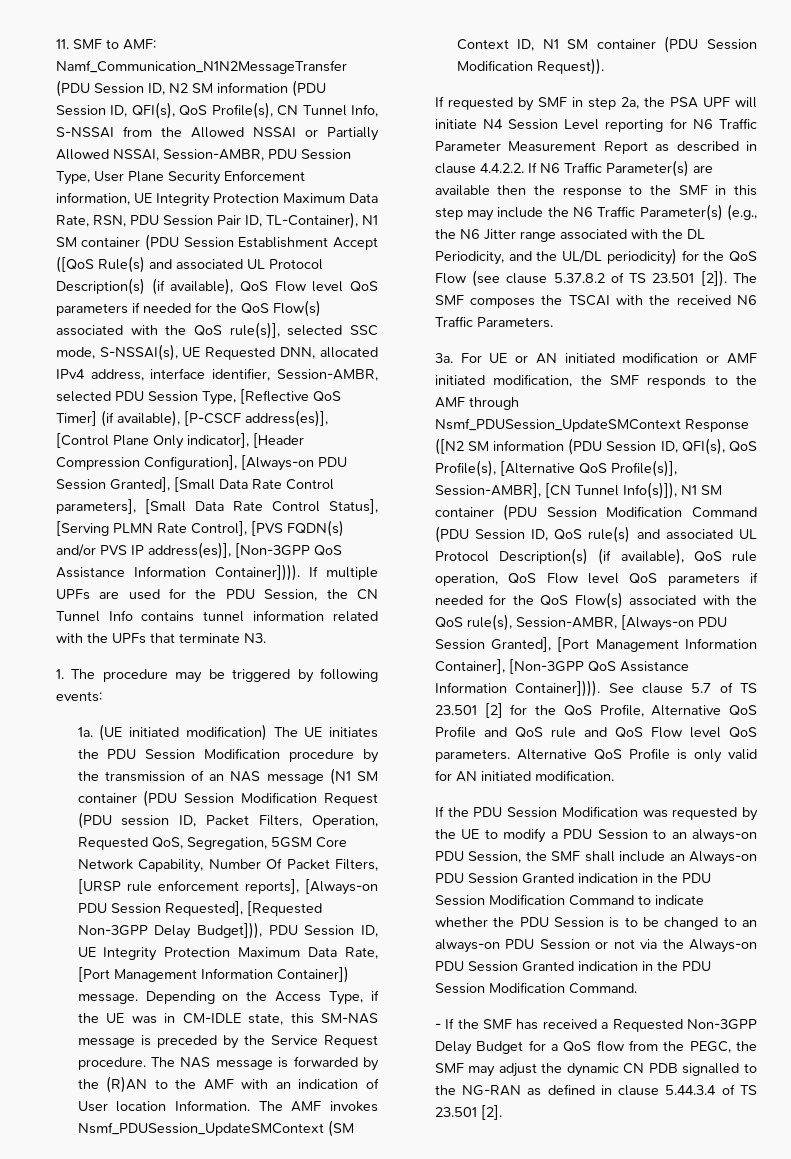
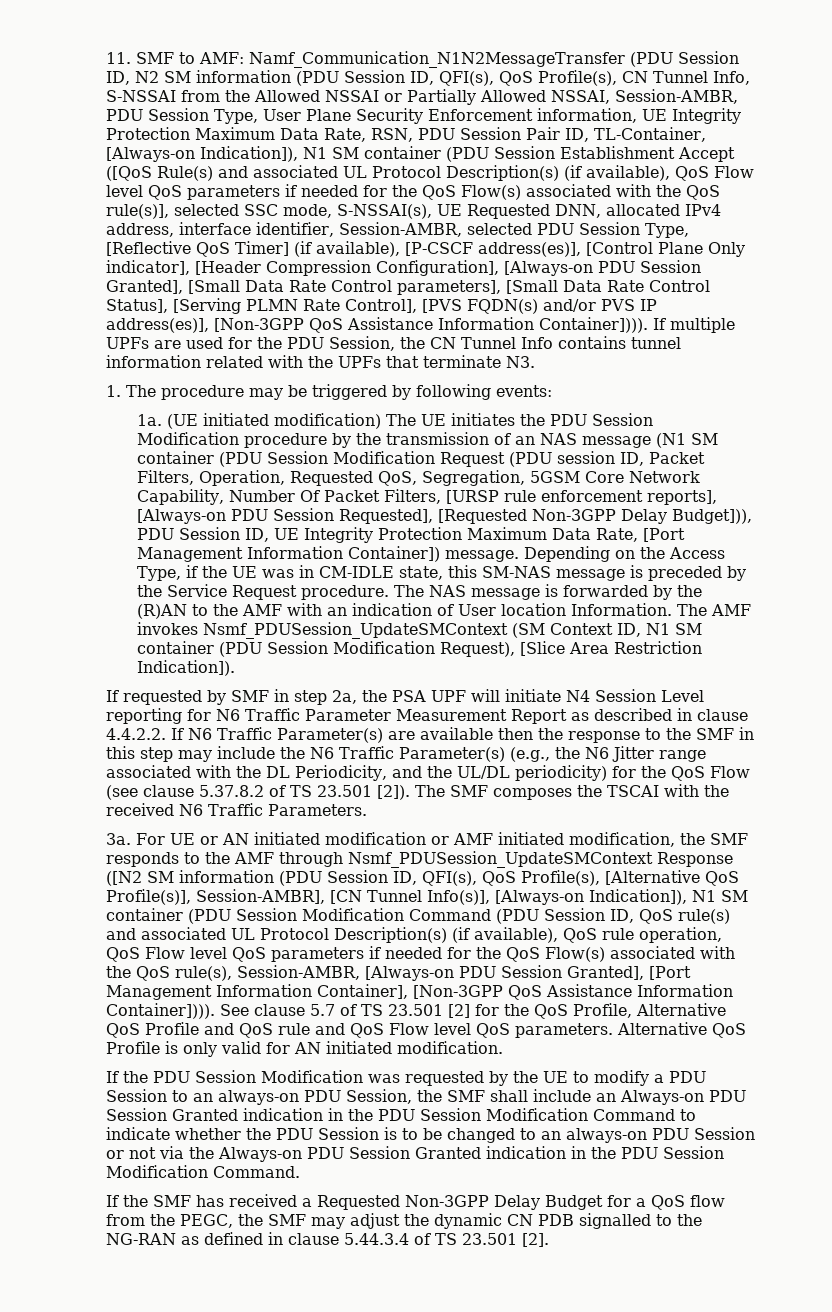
- Namf_Communication_N1N2MessageTransfer (PDU Session ID, N2 SM information (PDU Session ID, QFI(s), QoS Profile(s), CN Tunnel Info, S-NSSAI from the Allowed NSSAI or Partially Allowed NSSAI, Session-AMBR, PDU Session Type, User Plane Security Enforcement information, UE Integrity Protection Maximum Data Rate, RSN, PDU Session Pair ID, TL-Container), N1 SM container (PDU Session Establishment Accept ([QoS Rule(s) and associated UL Protocol Description(s) (if available), QoS Flow level QoS parameters if needed for the QoS Flow(s) associated with the QoS rule(s)], selected SSC mode, S-NSSAI(s), UE Requested DNN, allocated IPv4 address, interface identifier, Session-AMBR, selected PDU Session Type, [Reflective QoS Timer] (if available), [P-CSCF address(es)], [Control Plane Only indicator], [Header Compression Configuration], [Always-on PDU Session Granted], [Small Data Rate Control parameters], [Small Data Rate Control Status], [Serving PLMN Rate Control], [PVS FQDN(s) and/or PVS IP address(es)], [Non-3GPP QoS Assistance Information Container]))).
+ Namf_Communication_N1N2MessageTransfer (PDU Session ID, N2 SM information (PDU Session ID, QFI(s), QoS Profile(s), CN Tunnel Info, S-NSSAI from the Allowed NSSAI or Partially Allowed NSSAI, Session-AMBR, PDU Session Type, User Plane Security Enforcement information, UE Integrity Protection Maximum Data Rate, RSN, PDU Session Pair ID, TL-Container, [Always-on Indication]), N1 SM container (PDU Session Establishment Accept ([QoS Rule(s) and associated UL Protocol Description(s) (if available), QoS Flow level QoS parameters if needed for the QoS Flow(s) associated with the QoS rule(s)], selected SSC mode, S-NSSAI(s), UE Requested DNN, allocated IPv4 address, interface identifier, Session-AMBR, selected PDU Session Type, [Reflective QoS Timer] (if available), [P-CSCF address(es)], [Control Plane Only indicator], [Header Compression Configuration], [Always-on PDU Session Granted], [Small Data Rate Control parameters], [Small Data Rate Control Status], [Serving PLMN Rate Control], [PVS FQDN(s) and/or PVS IP address(es)], [Non-3GPP QoS Assistance Information Container]))).
- The AMF invokes Nsmf_PDUSession_UpdateSMContext (SM Context ID, N1 SM container (PDU Session Modification Request)).
+ The AMF invokes Nsmf_PDUSession_UpdateSMContext (SM Context ID, N1 SM container (PDU Session Modification Request), [Slice Area Restriction Indication]).
- For UE or AN initiated modification or AMF initiated modification, the SMF responds to the AMF through Nsmf_PDUSession_UpdateSMContext Response ([N2 SM information (PDU Session ID, QFI(s), QoS Profile(s), [Alternative QoS Profile(s)], Session-AMBR], [CN Tunnel Info(s)]), N1 SM container (PDU Session Modification Command (PDU Session ID, QoS rule(s) and associated UL Protocol Description(s) (if available), QoS rule operation, QoS Flow level QoS parameters if needed for the QoS Flow(s) associated with the QoS rule(s), Session-AMBR, [Always-on PDU Session Granted], [Port Management Information Container], [Non-3GPP QoS Assistance Information Container]))).
+ For UE or AN initiated modification or AMF initiated modification, the SMF responds to the AMF through Nsmf_PDUSession_UpdateSMContext Response ([N2 SM information (PDU Session ID, QFI(s), QoS Profile(s), [Alternative QoS Profile(s)], Session-AMBR], [CN Tunnel Info(s)], [Always-on Indication]), N1 SM container (PDU Session Modification Command (PDU Session ID, QoS rule(s) and associated UL Protocol Description(s) (if available), QoS rule operation, QoS Flow level QoS parameters if needed for the QoS Flow(s) associated with the QoS rule(s), Session-AMBR, [Always-on PDU Session Granted], [Port Management Information Container], [Non-3GPP QoS Assistance Information Container]))).
- - If the SMF has received a Requested Non-3GPP Delay Budget for a QoS flow from the PEGC, the SMF may adjust the dynamic CN PDB signalled to the NG-RAN as defined in clause 5.44.3.4 of TS 23.501 [2].
+ If the SMF has received a Requested Non-3GPP Delay Budget for a QoS flow from the PEGC, the SMF may adjust the dynamic CN PDB signalled to the NG-RAN as defined in clause 5.44.3.4 of TS 23.501 [2].

